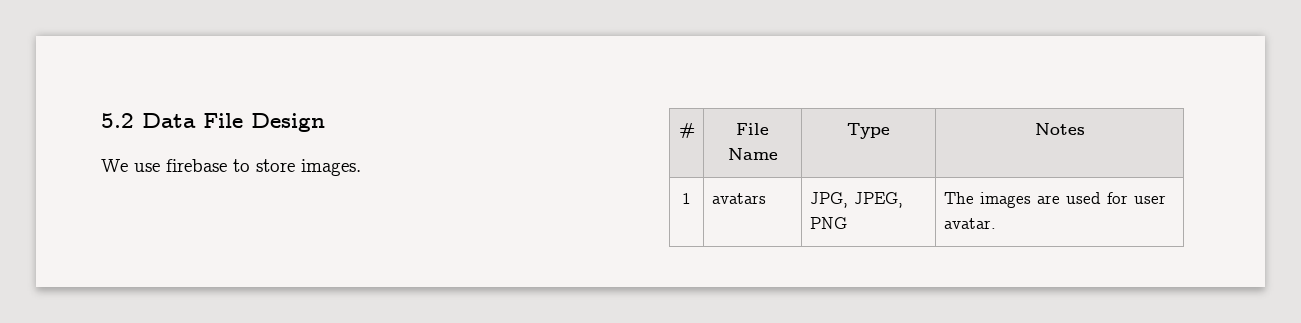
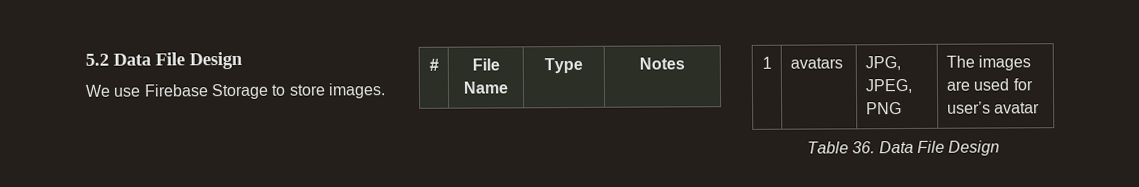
- We use firebase to store images.
+ We use Firebase Storage to store images.
- 1 | avatars | JPG, JPEG, PNG | The images are used for user avatar.
+ 1 | avatars | JPG, JPEG, PNG | The images are used for user’s avatar
+ Table 36. Data File Design

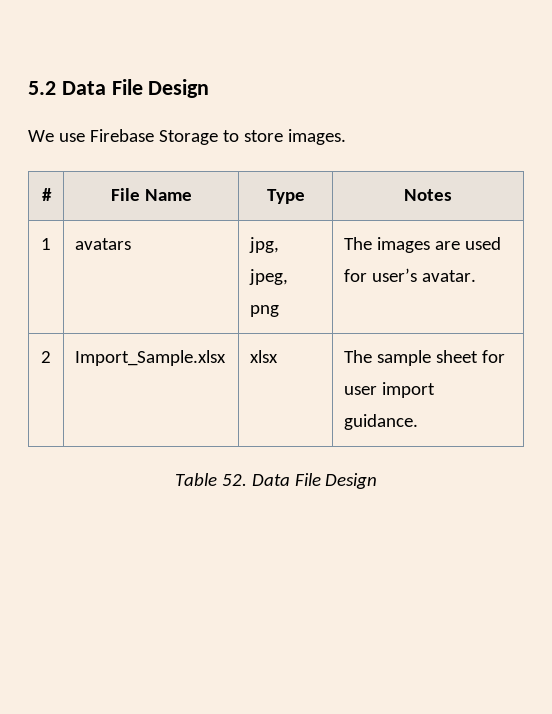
- 1 | avatars | JPG, JPEG, PNG | The images are used for user’s avatar
+ 1 | avatars | jpg, jpeg, png | The images are used for user’s avatar.
+ 2 | Import_Sample.xlsx | xlsx | The sample sheet for user import guidance.
- Table 36. Data File Design
+ Table 52. Data File Design

